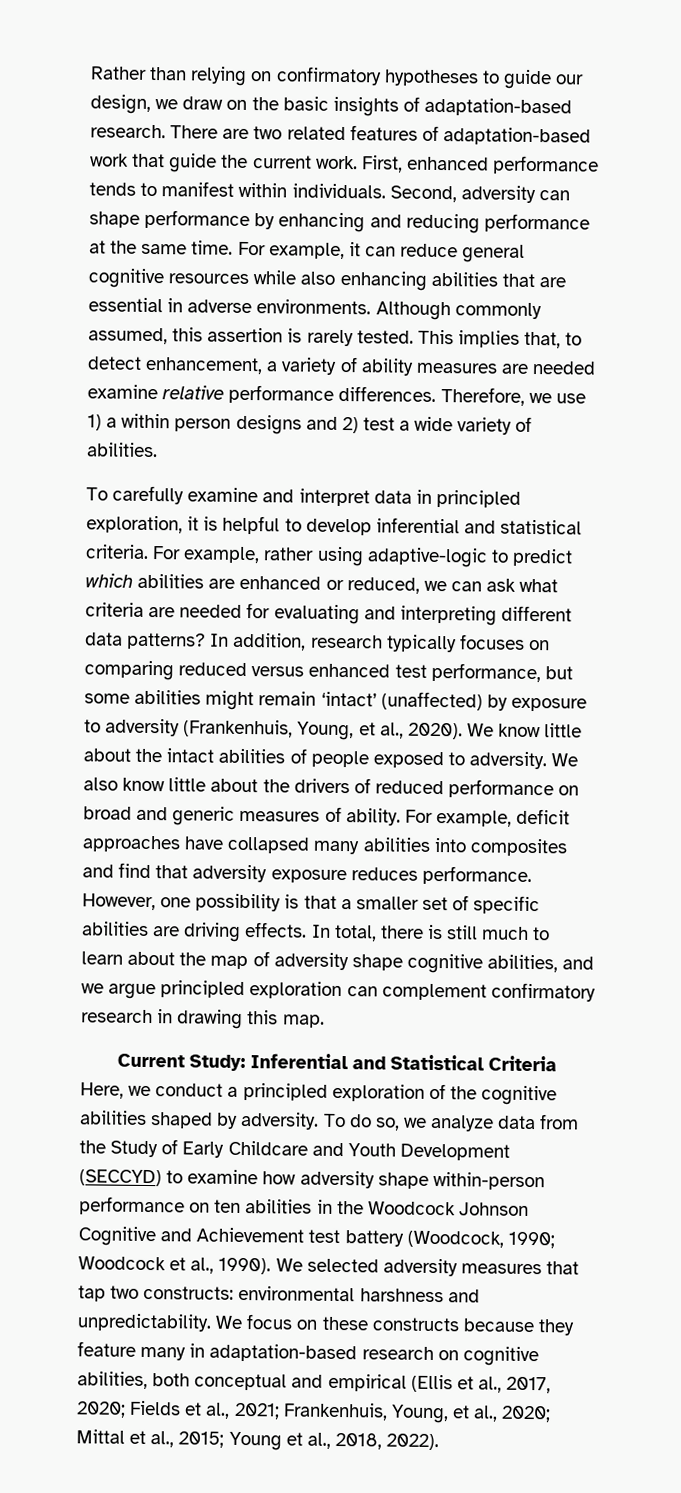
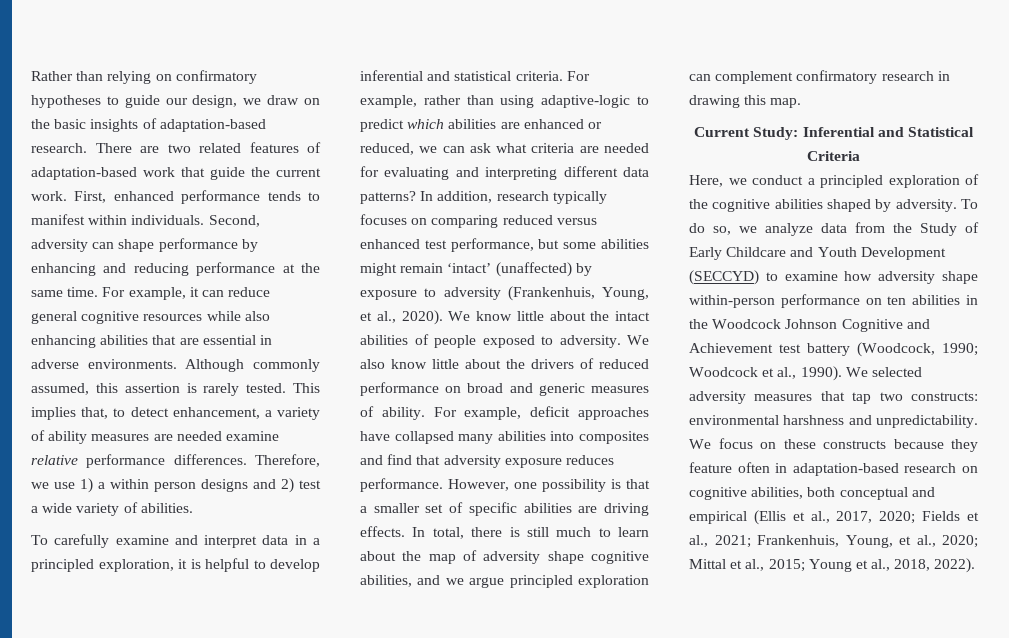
- To carefully examine and interpret data in principled exploration, it is helpful to develop inferential and statistical criteria.
+ To carefully examine and interpret data in a principled exploration, it is helpful to develop inferential and statistical criteria.
- For example, rather using adaptive-logic to predict which abilities are enhanced or reduced, we can ask what criteria are needed for evaluating and interpreting different data patterns?
+ For example, rather than using adaptive-logic to predict which abilities are enhanced or reduced, we can ask what criteria are needed for evaluating and interpreting different data patterns?
- We focus on these constructs because they feature many in adaptation-based research on cognitive abilities, both conceptual and empirical (Ellis et al., 2017, 2020; Fields et al., 2021; Frankenhuis, Young, et al., 2020; Mittal et al., 2015; Young et al., 2018, 2022).
+ We focus on these constructs because they feature often in adaptation-based research on cognitive abilities, both conceptual and empirical (Ellis et al., 2017, 2020; Fields et al., 2021; Frankenhuis, Young, et al., 2020; Mittal et al., 2015; Young et al., 2018, 2022).

